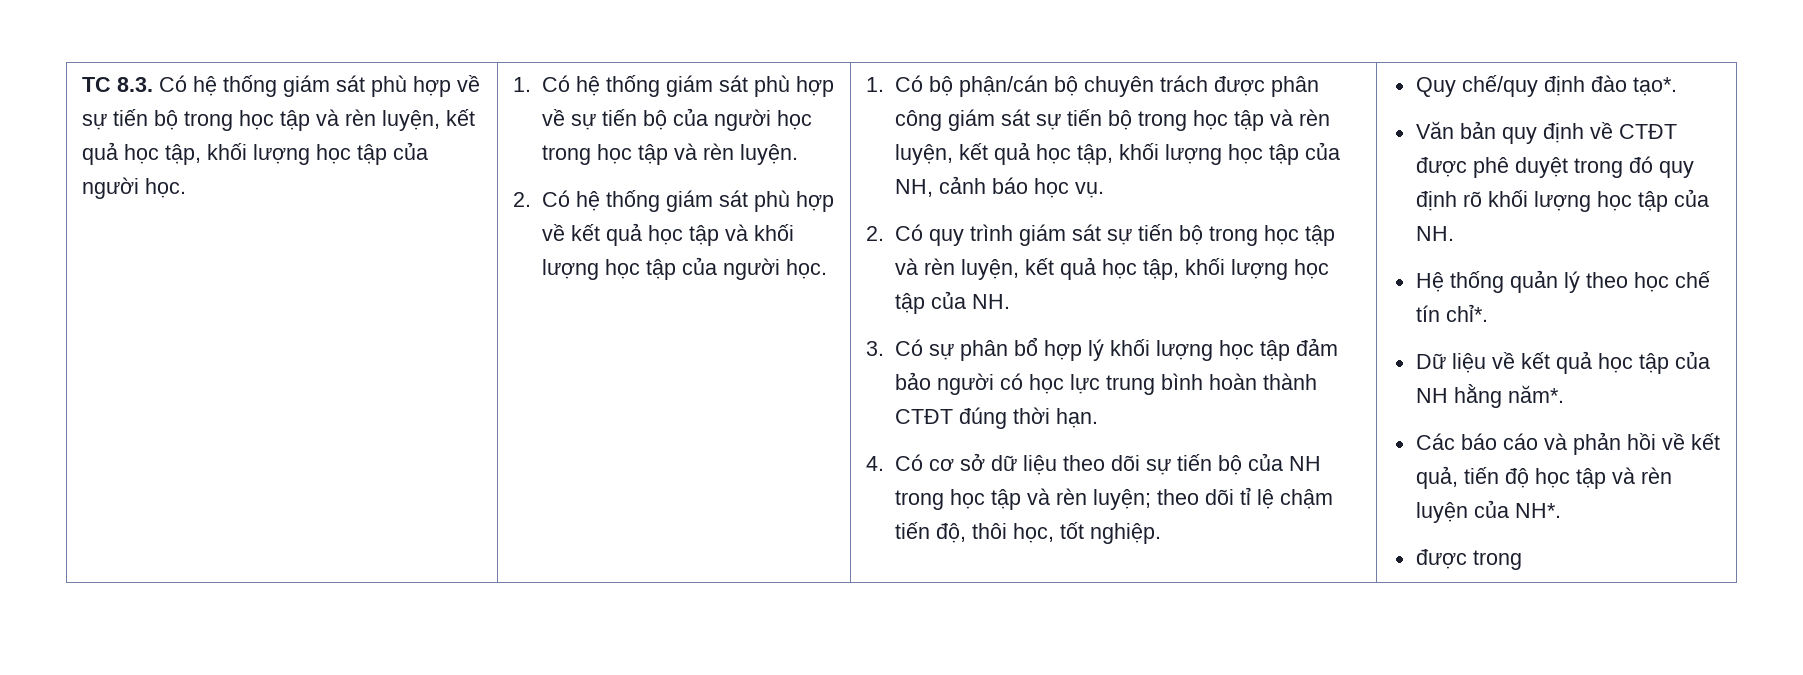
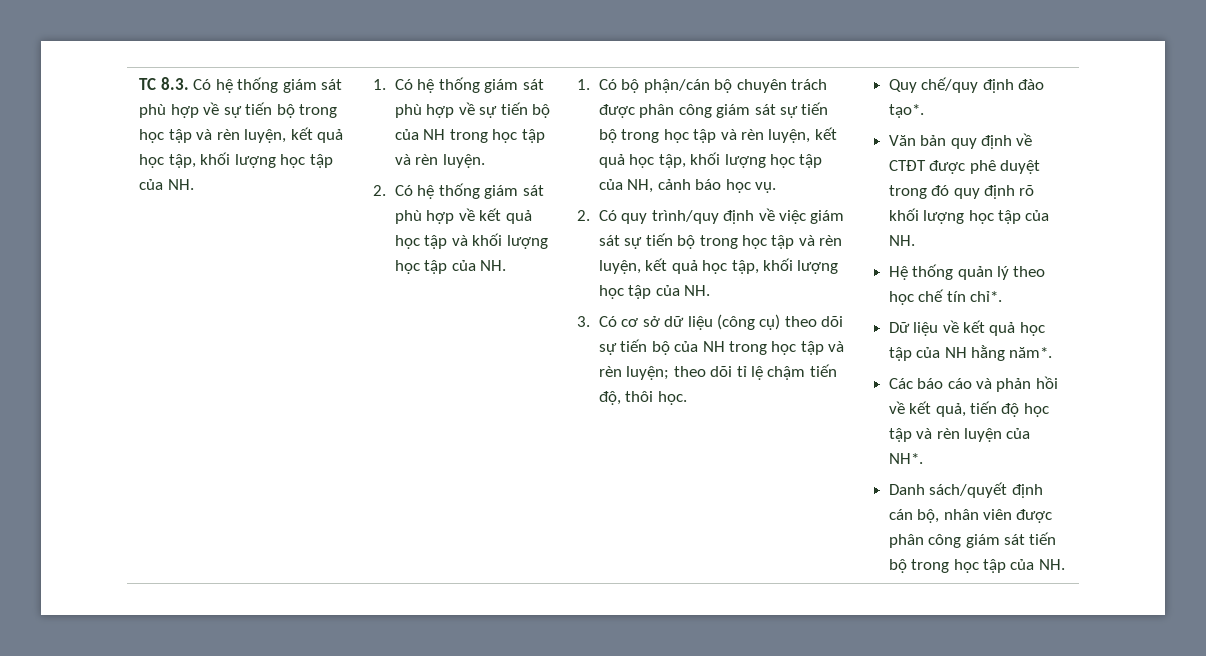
- TC 8.3. Có hệ thống giám sát phù hợp về sự tiến bộ trong học tập và rèn luyện, kết quả học tập, khối lượng học tập của người học.
+ TC 8.3. Có hệ thống giám sát phù hợp về sự tiến bộ trong học tập và rèn luyện, kết quả học tập, khối lượng học tập của NH.
- 1. Có hệ thống giám sát phù hợp về sự tiến bộ của người học trong học tập và rèn luyện.
+ 1. Có hệ thống giám sát phù hợp về sự tiến bộ của NH trong học tập và rèn luyện.
- 2. Có hệ thống giám sát phù hợp về kết quả học tập và khối lượng học tập của người học.
+ 2. Có hệ thống giám sát phù hợp về kết quả học tập và khối lượng học tập của NH.
- 2. Có quy trình giám sát sự tiến bộ trong học tập và rèn luyện, kết quả học tập, khối lượng học tập của NH.
+ 2. Có quy trình/quy định về việc giám sát sự tiến bộ trong học tập và rèn luyện, kết quả học tập, khối lượng học tập của NH.
- 3. Có sự phân bổ hợp lý khối lượng học tập đảm bảo người có học lực trung bình hoàn thành CTĐT đúng thời hạn.
- 4. Có cơ sở dữ liệu theo dõi sự tiến bộ của NH trong học tập và rèn luyện; theo dõi tỉ lệ chậm tiến độ, thôi học, tốt nghiệp.
+ 3. Có cơ sở dữ liệu (công cụ) theo dõi sự tiến bộ của NH trong học tập và rèn luyện; theo dõi tỉ lệ chậm tiến độ, thôi học.
- được trong
+ Danh sách/quyết định cán bộ, nhân viên được phân công giám sát tiến bộ trong học tập của NH.

